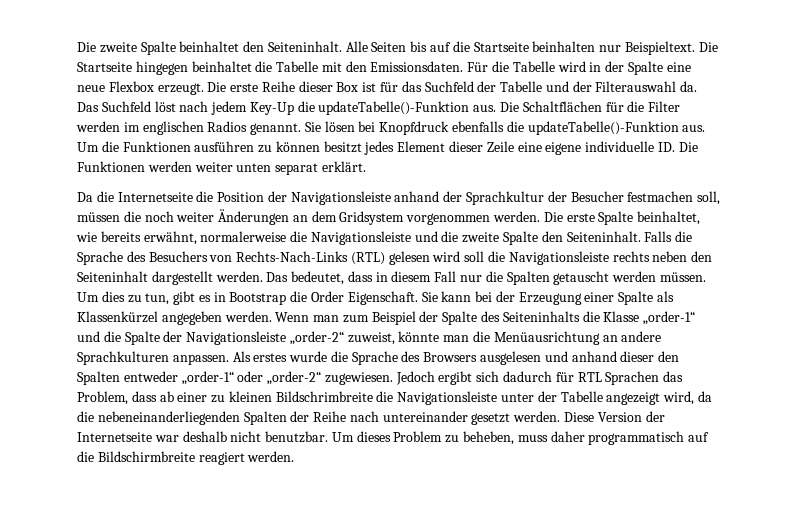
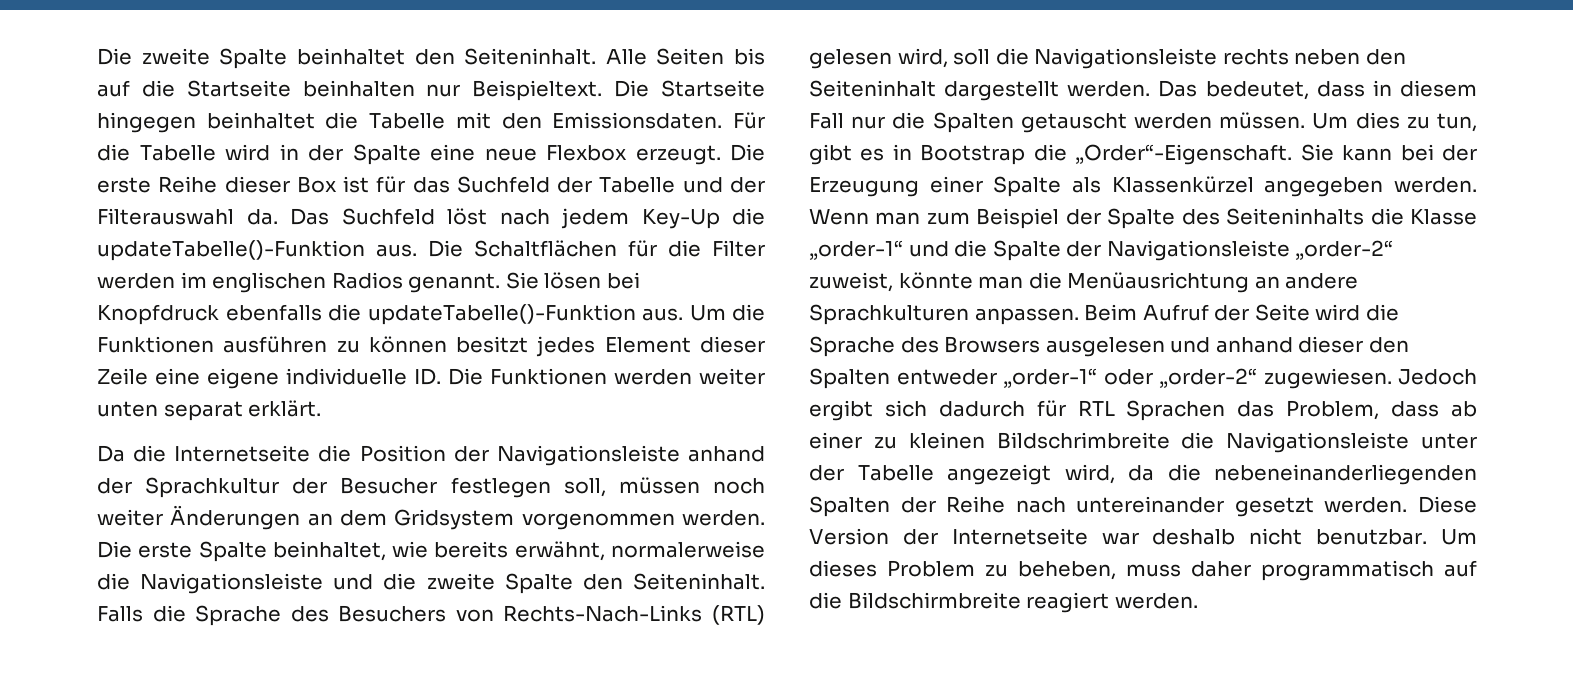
- Da die Internetseite die Position der Navigationsleiste anhand der Sprachkultur der Besucher festmachen soll, müssen die noch weiter Änderungen an dem Gridsystem vorgenommen werden.
+ Da die Internetseite die Position der Navigationsleiste anhand der Sprachkultur der Besucher festlegen soll, müssen noch weiter Änderungen an dem Gridsystem vorgenommen werden.
- Falls die Sprache des Besuchers von Rechts-Nach-Links (RTL) gelesen wird soll die Navigationsleiste rechts neben den Seiteninhalt dargestellt werden.
+ Falls die Sprache des Besuchers von Rechts-Nach-Links (RTL) gelesen wird, soll die Navigationsleiste rechts neben den Seiteninhalt dargestellt werden.
- Um dies zu tun, gibt es in Bootstrap die Order Eigenschaft.
+ Um dies zu tun, gibt es in Bootstrap die „Order“-Eigenschaft.
- Als erstes wurde die Sprache des Browsers ausgelesen und anhand dieser den Spalten entweder „order-1“ oder „order-2“ zugewiesen.
+ Beim Aufruf der Seite wird die Sprache des Browsers ausgelesen und anhand dieser den Spalten entweder „order-1“ oder „order-2“ zugewiesen.

